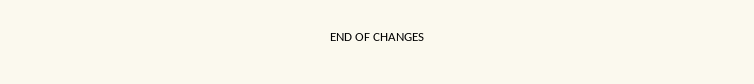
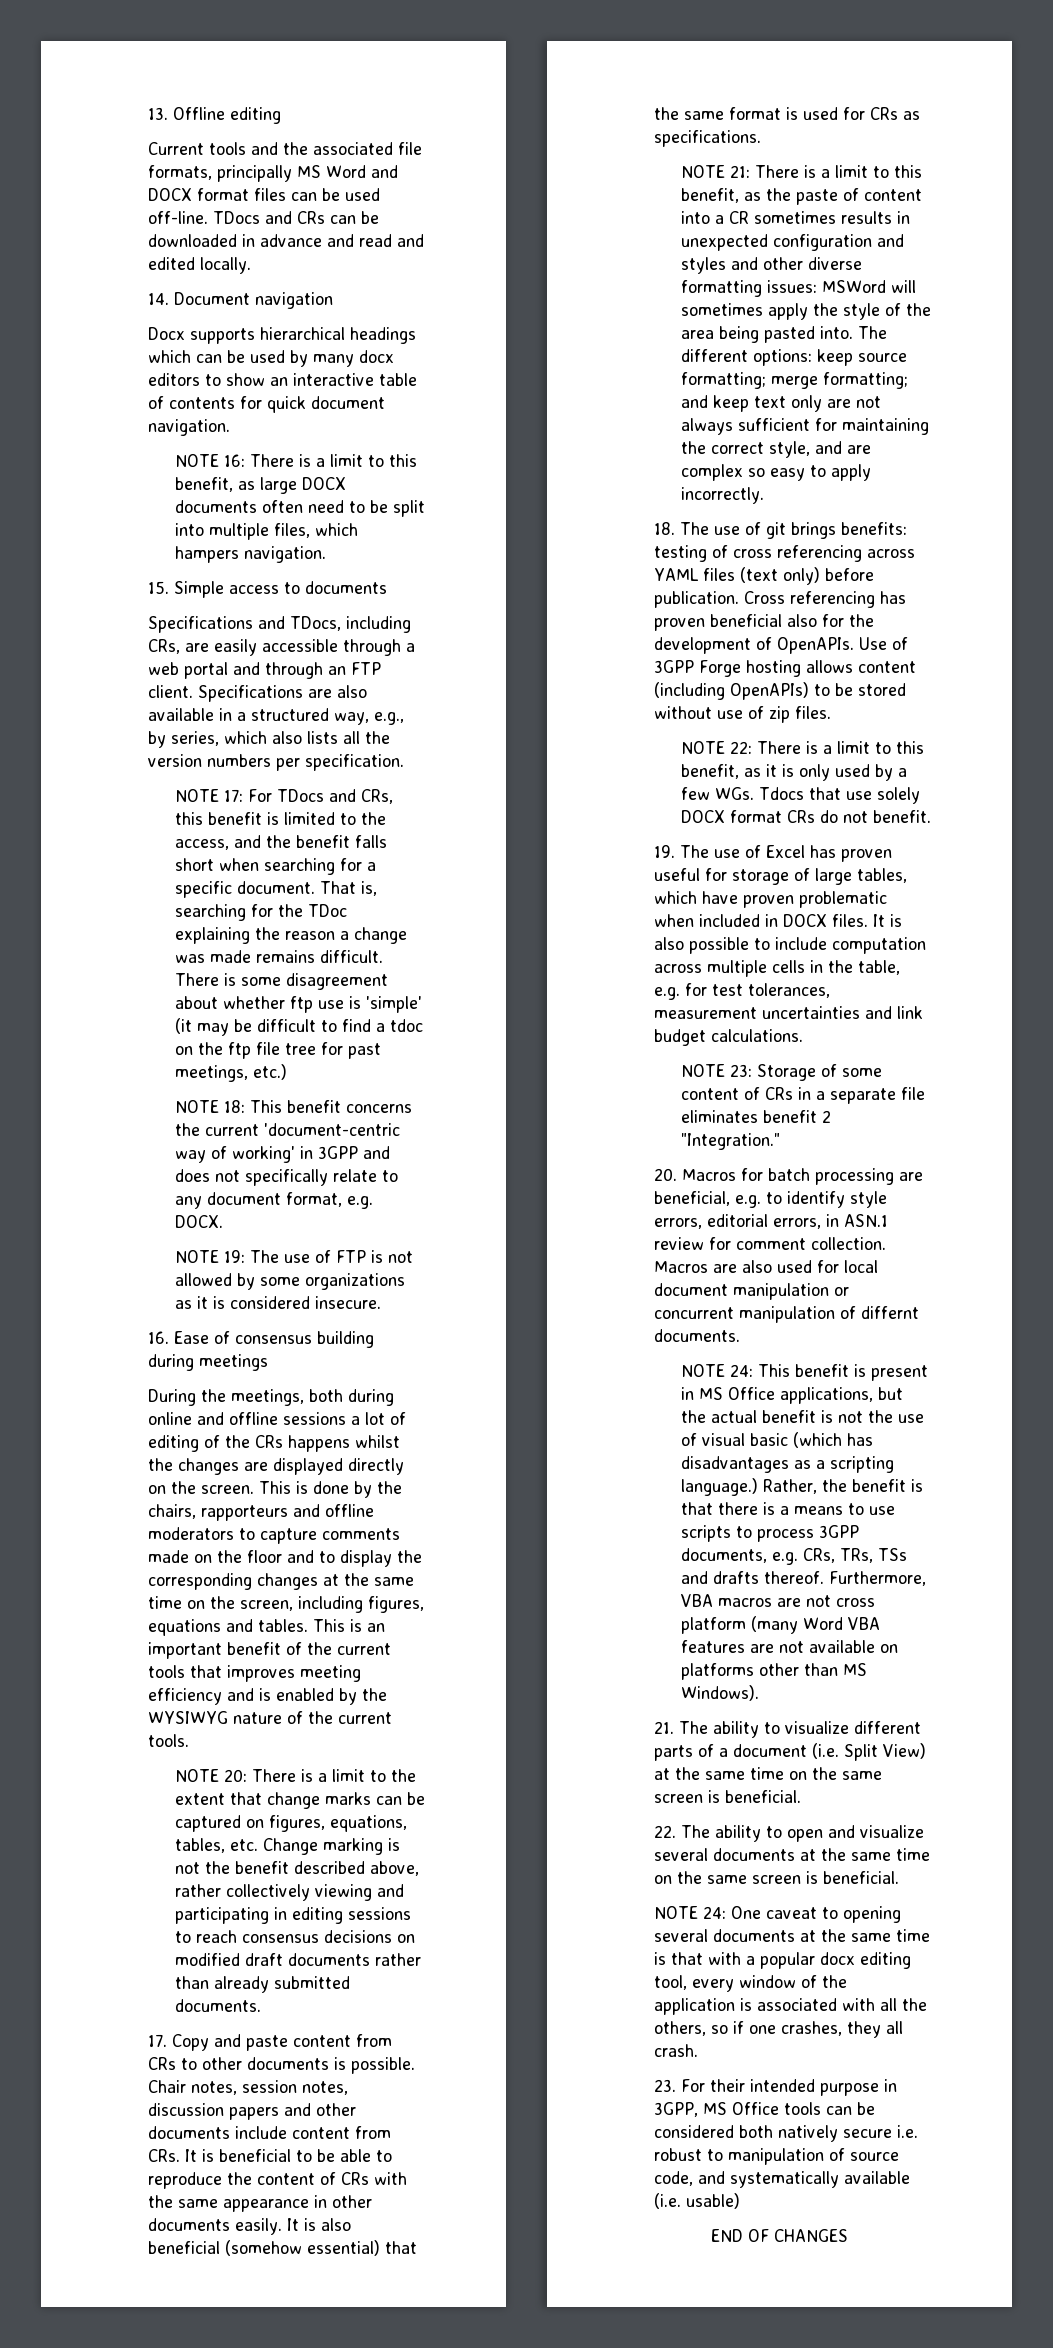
+ 13. Offline editing
+ Current tools and the associated file formats, principally MS Word and DOCX format files can be used off-line. TDocs and CRs can be downloaded in advance and read and edited locally.
+ 14. Document navigation
+ Docx supports hierarchical headings which can be used by many docx editors to show an interactive table of contents for quick document navigation.
+ NOTE 16: There is a limit to this benefit, as large DOCX documents often need to be split into multiple files, which hampers navigation.
+ 15. Simple access to documents
+ Specifications and TDocs, including CRs, are easily accessible through a web portal and through an FTP client. Specifications are also available in a structured way, e.g., by series, which also lists all the version numbers per specification.
+ NOTE 17: For TDocs and CRs, this benefit is limited to the access, and the benefit falls short when searching for a specific document. That is, searching for the TDoc explaining the reason a change was made remains difficult. There is some disagreement about whether ftp use is 'simple' (it may be difficult to find a tdoc on the ftp file tree for past meetings, etc.)
+ NOTE 18: This benefit concerns the current 'document-centric way of working' in 3GPP and does not specifically relate to any document format, e.g. DOCX.
+ NOTE 19: The use of FTP is not allowed by some organizations as it is considered insecure.
+ 16. Ease of consensus building during meetings
+ During the meetings, both during online and offline sessions a lot of editing of the CRs happens whilst the changes are displayed directly on the screen. This is done by the chairs, rapporteurs and offline moderators to capture comments made on the floor and to display the corresponding changes at the same time on the screen, including figures, equations and tables. This is an important benefit of the current tools that improves meeting efficiency and is enabled by the WYSIWYG nature of the current tools.
+ NOTE 20: There is a limit to the extent that change marks can be captured on figures, equations, tables, etc. Change marking is not the benefit described above, rather collectively viewing and participating in editing sessions to reach consensus decisions on modified draft documents rather than already submitted documents.
+ 17. Copy and paste content from CRs to other documents is possible. Chair notes, session notes, discussion papers and other documents include content from CRs. It is beneficial to be able to reproduce the content of CRs with the same appearance in other documents easily. It is also beneficial (somehow essential) that the same format is used for CRs as specifications.
+ NOTE 21: There is a limit to this benefit, as the paste of content into a CR sometimes results in unexpected configuration and styles and other diverse formatting issues: MSWord will sometimes apply the style of the area being pasted into. The different options: keep source formatting; merge formatting; and keep text only are not always sufficient for maintaining the correct style, and are complex so easy to apply incorrectly.
+ 18. The use of git brings benefits: testing of cross referencing across YAML files (text only) before publication. Cross referencing has proven beneficial also for the development of OpenAPIs. Use of 3GPP Forge hosting allows content (including OpenAPIs) to be stored without use of zip files.
+ NOTE 22: There is a limit to this benefit, as it is only used by a few WGs. Tdocs that use solely DOCX format CRs do not benefit.
+ 19. The use of Excel has proven useful for storage of large tables, which have proven problematic when included in DOCX files. It is also possible to include computation across multiple cells in the table, e.g. for test tolerances, measurement uncertainties and link budget calculations.
+ NOTE 23: Storage of some content of CRs in a separate file eliminates benefit 2 "Integration."
+ 20. Macros for batch processing are beneficial, e.g. to identify style errors, editorial errors, in ASN.1 review for comment collection. Macros are also used for local document manipulation or concurrent manipulation of differnt documents.
+ NOTE 24: This benefit is present in MS Office applications, but the actual benefit is not the use of visual basic (which has disadvantages as a scripting language.) Rather, the benefit is that there is a means to use scripts to process 3GPP documents, e.g. CRs, TRs, TSs and drafts thereof. Furthermore, VBA macros are not cross platform (many Word VBA features are not available on platforms other than MS Windows).
+ 21. The ability to visualize different parts of a document (i.e. Split View) at the same time on the same screen is beneficial.
+ 22. The ability to open and visualize several documents at the same time on the same screen is beneficial.
+ NOTE 24: One caveat to opening several documents at the same time is that with a popular docx editing tool, every window of the application is associated with all the others, so if one crashes, they all crash.
+ 23. For their intended purpose in 3GPP, MS Office tools can be considered both natively secure i.e. robust to manipulation of source code, and systematically available (i.e. usable)

